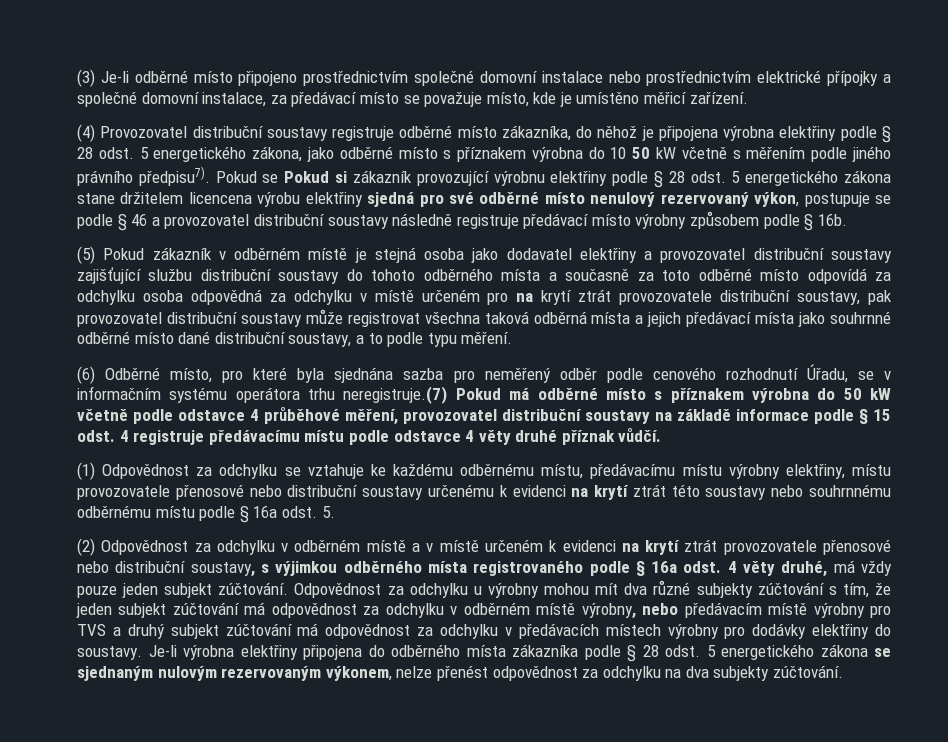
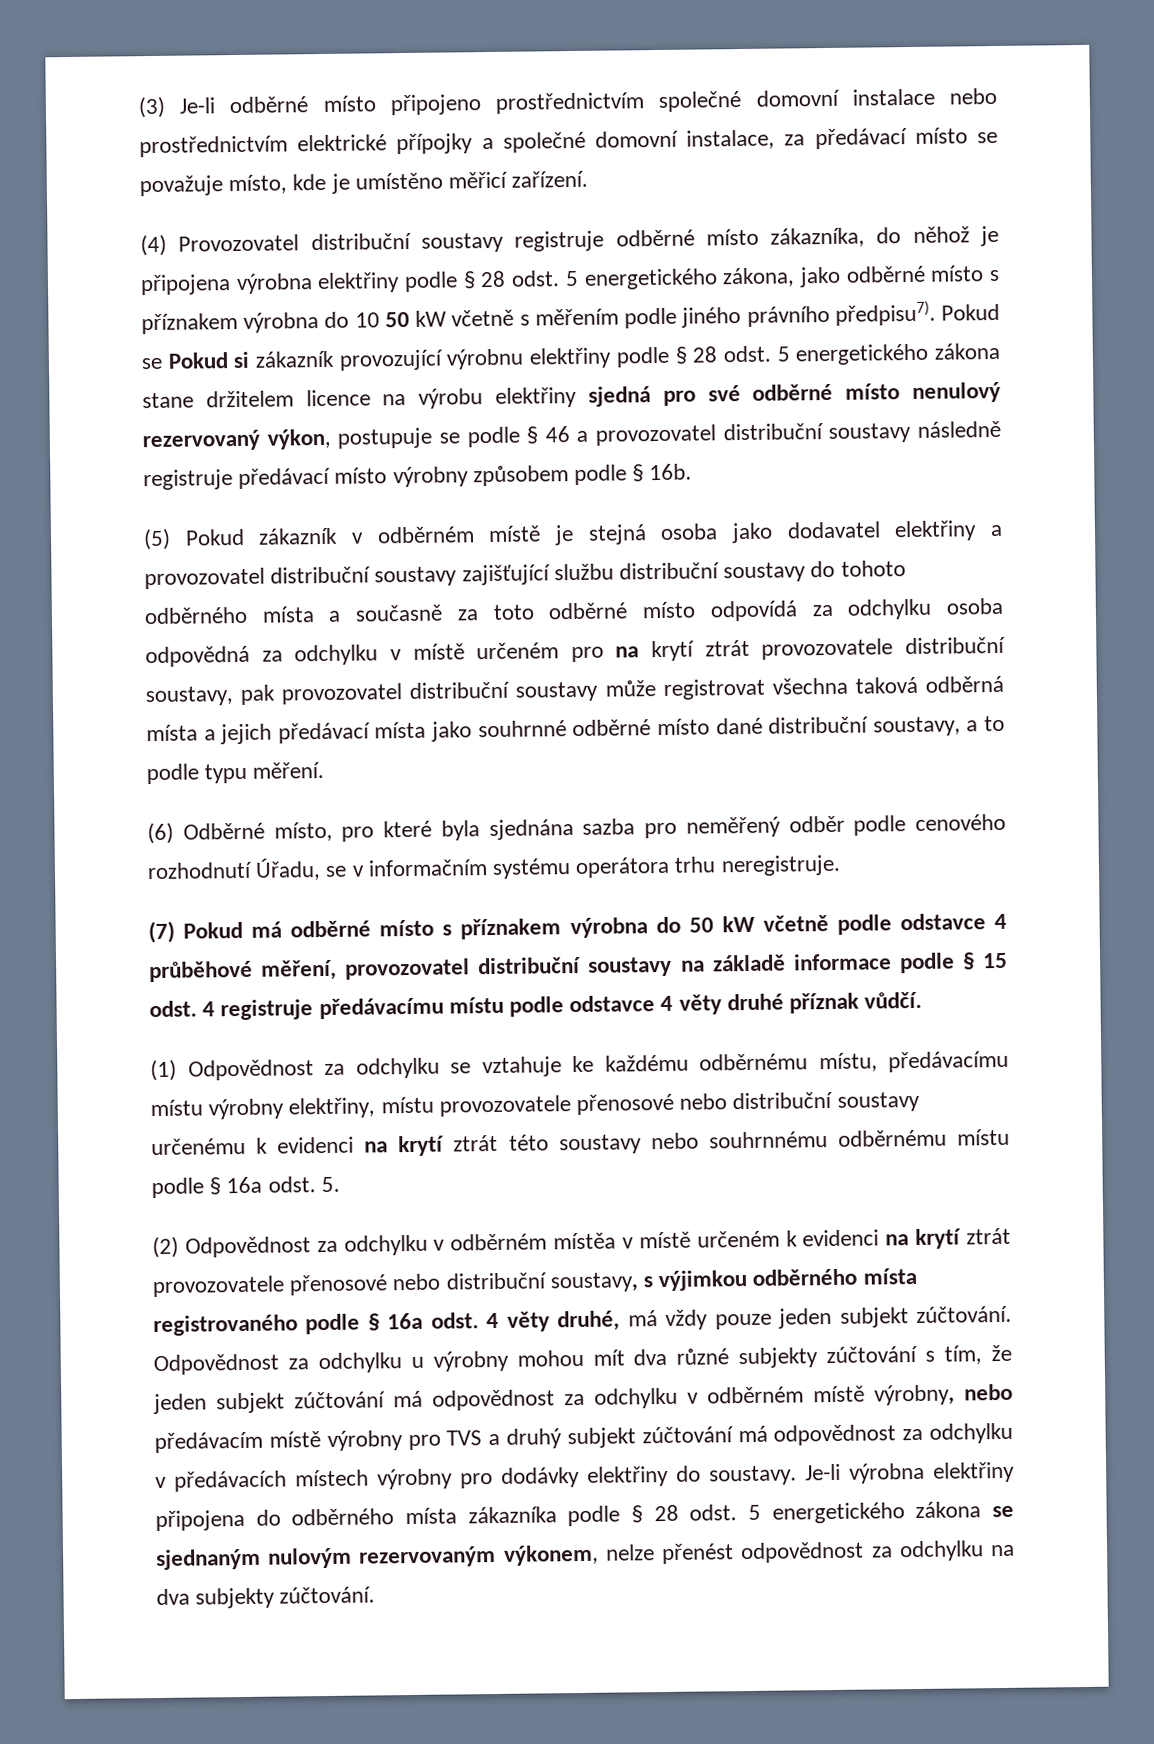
- Pokud se Pokud si zákazník provozující výrobnu elektřiny podle § 28 odst. 5 energetického zákona stane držitelem licencena výrobu elektřiny sjedná pro své odběrné místo nenulový rezervovaný výkon, postupuje se podle § 46 a provozovatel distribuční soustavy následně registruje předávací místo výrobny způsobem podle § 16b.
+ Pokud se Pokud si zákazník provozující výrobnu elektřiny podle § 28 odst. 5 energetického zákona stane držitelem licence na výrobu elektřiny sjedná pro své odběrné místo nenulový rezervovaný výkon, postupuje se podle § 46 a provozovatel distribuční soustavy následně registruje předávací místo výrobny způsobem podle § 16b.
- (6) Odběrné místo, pro které byla sjednána sazba pro neměřený odběr podle cenového rozhodnutí Úřadu, se v informačním systému operátora trhu neregistruje.(7) Pokud má odběrné místo s příznakem výrobna do 50 kW včetně podle odstavce 4 průběhové měření, provozovatel distribuční soustavy na základě informace podle § 15 odst. 4 registruje předávacímu místu podle odstavce 4 věty druhé příznak vůdčí.
+ (6) Odběrné místo, pro které byla sjednána sazba pro neměřený odběr podle cenového rozhodnutí Úřadu, se v informačním systému operátora trhu neregistruje.
+ (7) Pokud má odběrné místo s příznakem výrobna do 50 kW včetně podle odstavce 4 průběhové měření, provozovatel distribuční soustavy na základě informace podle § 15 odst. 4 registruje předávacímu místu podle odstavce 4 věty druhé příznak vůdčí.
- (2) Odpovědnost za odchylku v odběrném místě a v místě určeném k evidenci na krytí ztrát provozovatele přenosové nebo distribuční soustavy, s výjimkou odběrného místa registrovaného podle § 16a odst. 4 věty druhé, má vždy pouze jeden subjekt zúčtování.
+ (2) Odpovědnost za odchylku v odběrném místěa v místě určeném k evidenci na krytí ztrát provozovatele přenosové nebo distribuční soustavy, s výjimkou odběrného místa registrovaného podle § 16a odst. 4 věty druhé, má vždy pouze jeden subjekt zúčtování.

